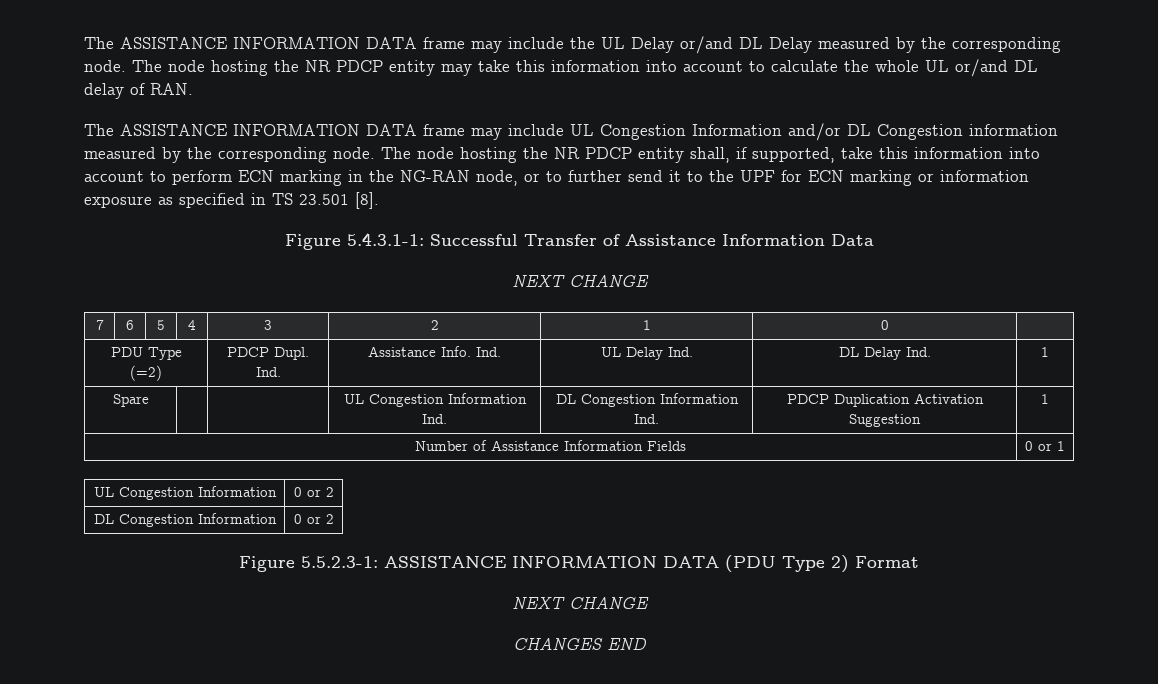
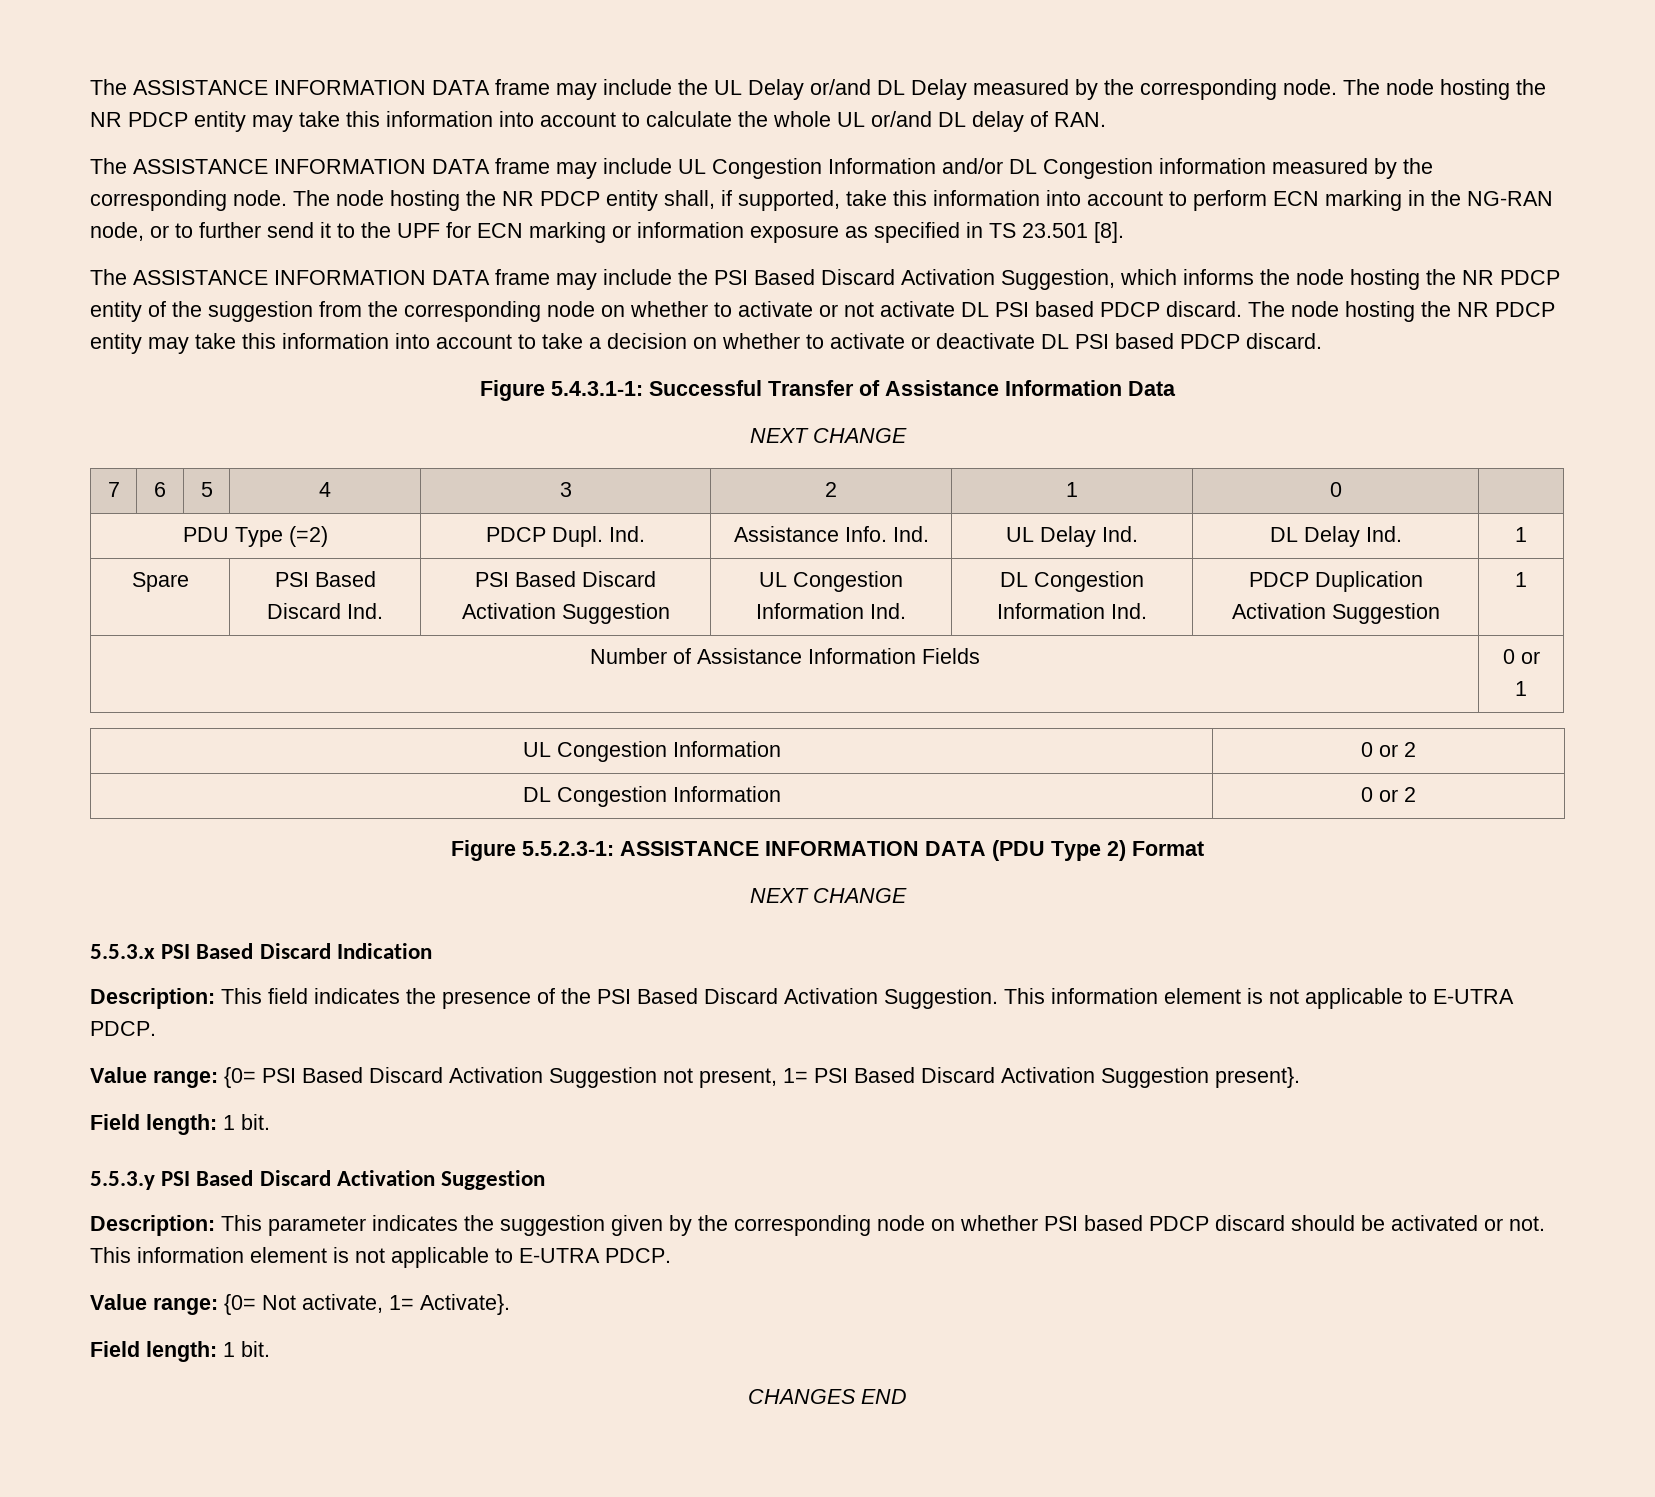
+ The ASSISTANCE INFORMATION DATA frame may include the PSI Based Discard Activation Suggestion, which informs the node hosting the NR PDCP entity of the suggestion from the corresponding node on whether to activate or not activate DL PSI based PDCP discard. The node hosting the NR PDCP entity may take this information into account to take a decision on whether to activate or deactivate DL PSI based PDCP discard.
- Spare | | | UL Congestion Information Ind. | DL Congestion Information Ind. | PDCP Duplication Activation Suggestion | 1
+ Spare | PSI Based Discard Ind. | PSI Based Discard Activation Suggestion | UL Congestion Information Ind. | DL Congestion Information Ind. | PDCP Duplication Activation Suggestion | 1
+ 5.5.3.x PSI Based Discard Indication
+ Description: This field indicates the presence of the PSI Based Discard Activation Suggestion. This information element is not applicable to E-UTRA PDCP.
+ Value range: {0= PSI Based Discard Activation Suggestion not present, 1= PSI Based Discard Activation Suggestion present}.
+ Field length: 1 bit.
+ 5.5.3.y PSI Based Discard Activation Suggestion
+ Description: This parameter indicates the suggestion given by the corresponding node on whether PSI based PDCP discard should be activated or not. This information element is not applicable to E-UTRA PDCP.
+ Value range: {0= Not activate, 1= Activate}.
+ Field length: 1 bit.

